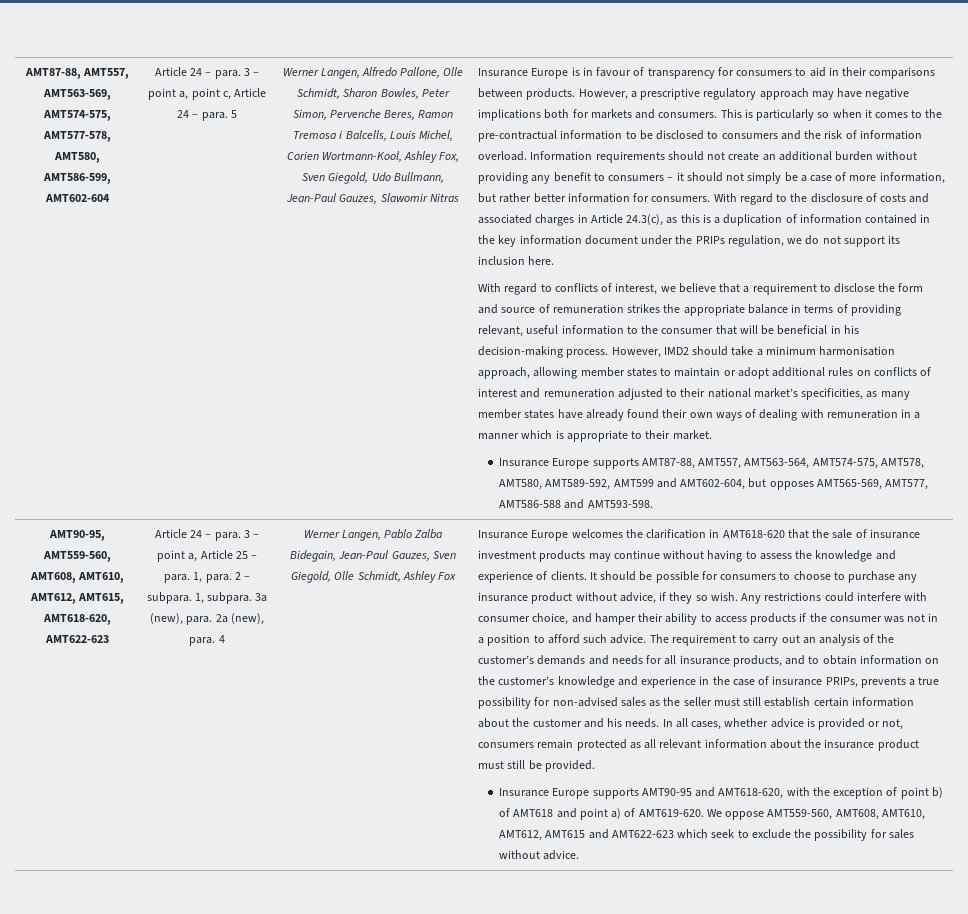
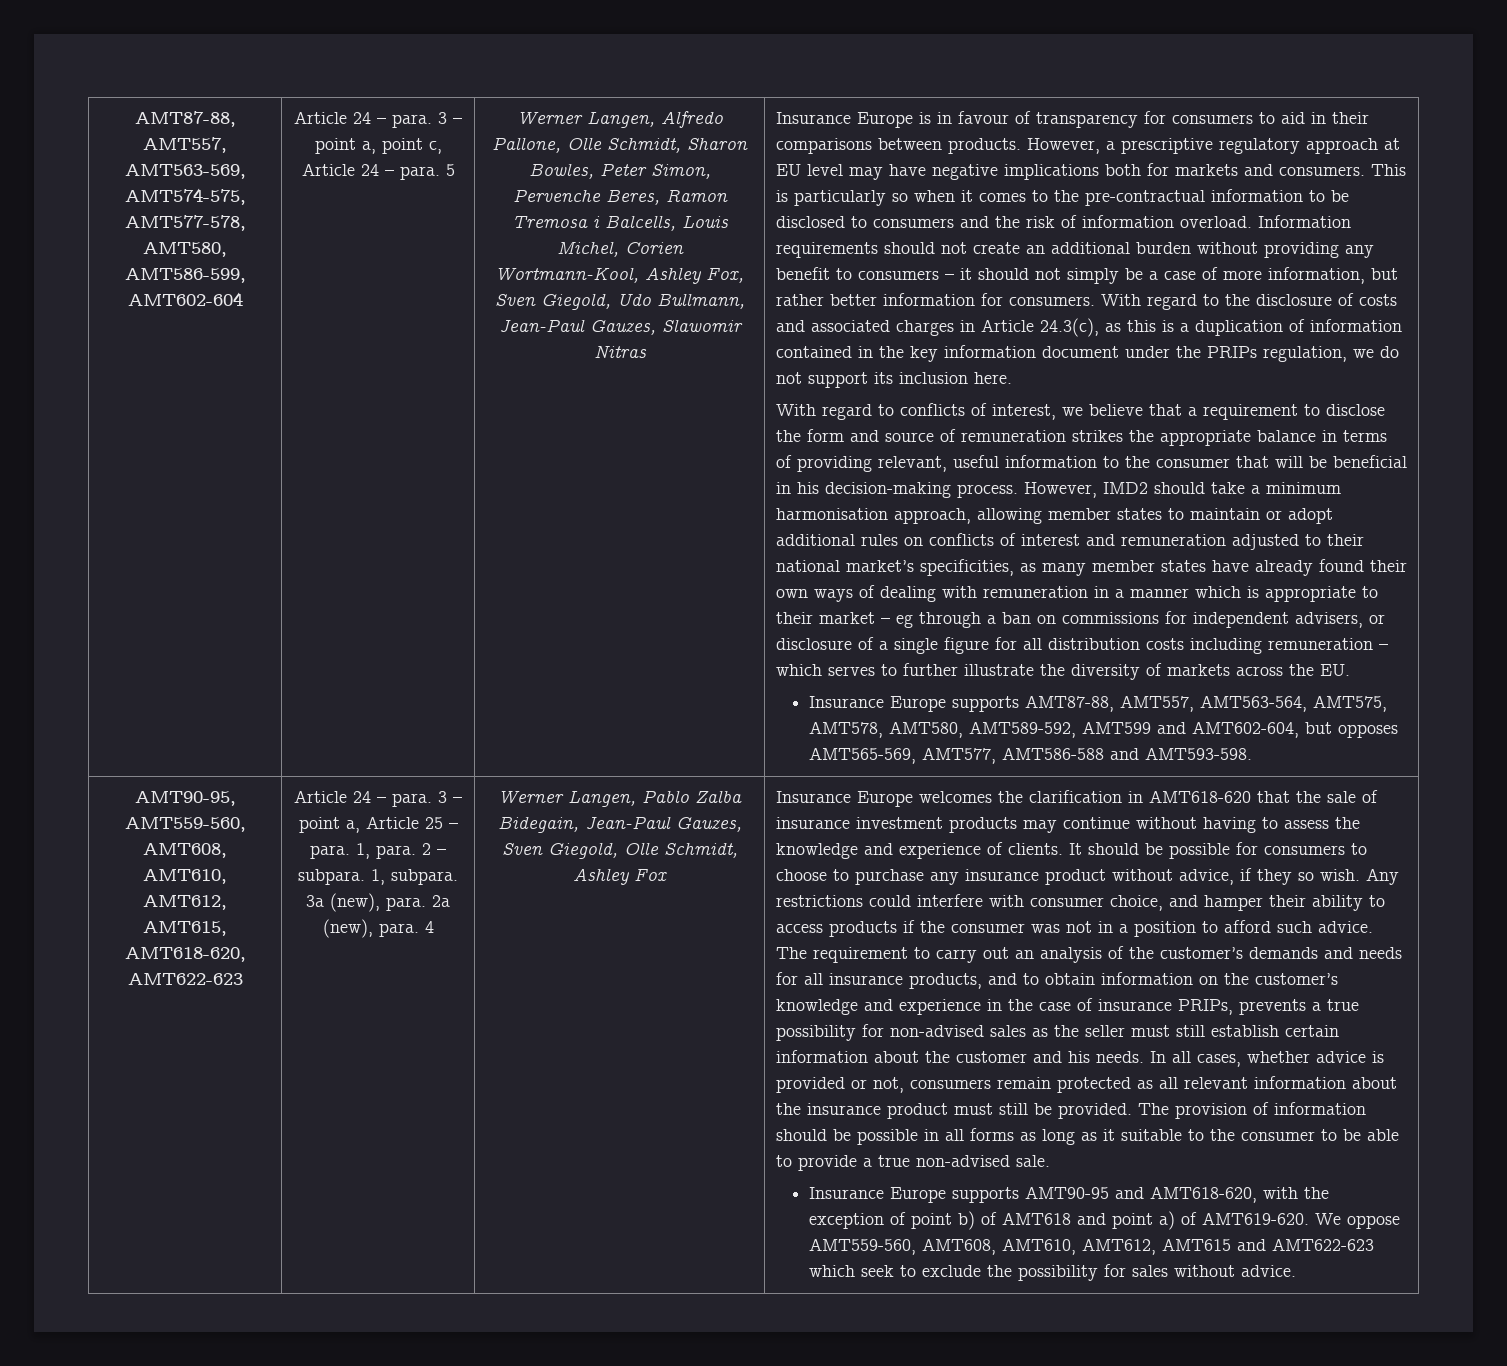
- However, a prescriptive regulatory approach may have negative implications both for markets and consumers.
+ However, a prescriptive regulatory approach at EU level may have negative implications both for markets and consumers.
- However, IMD2 should take a minimum harmonisation approach, allowing member states to maintain or adopt additional rules on conflicts of interest and remuneration adjusted to their national market’s specificities, as many member states have already found their own ways of dealing with remuneration in a manner which is appropriate to their market.
+ However, IMD2 should take a minimum harmonisation approach, allowing member states to maintain or adopt additional rules on conflicts of interest and remuneration adjusted to their national market’s specificities, as many member states have already found their own ways of dealing with remuneration in a manner which is appropriate to their market – eg through a ban on commissions for independent advisers, or disclosure of a single figure for all distribution costs including remuneration – which serves to further illustrate the diversity of markets across the EU.
- Insurance Europe supports AMT87-88, AMT557, AMT563-564, AMT574-575, AMT578, AMT580, AMT589-592, AMT599 and AMT602-604, but opposes AMT565-569, AMT577, AMT586-588 and AMT593-598.
+ Insurance Europe supports AMT87-88, AMT557, AMT563-564, AMT575, AMT578, AMT580, AMT589-592, AMT599 and AMT602-604, but opposes AMT565-569, AMT577, AMT586-588 and AMT593-598.
+ The provision of information should be possible in all forms as long as it suitable to the consumer to be able to provide a true non-advised sale.

